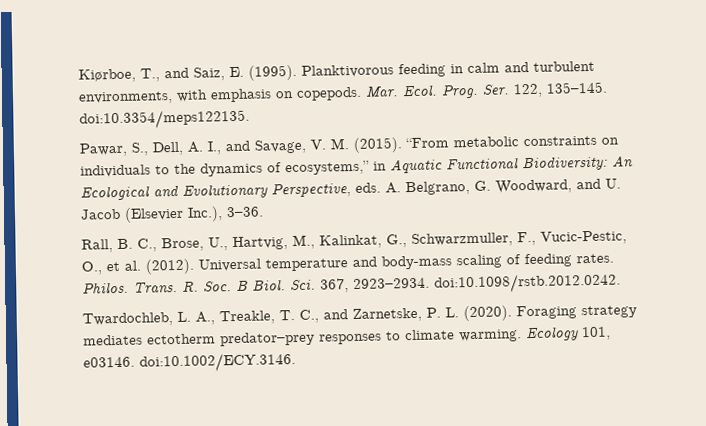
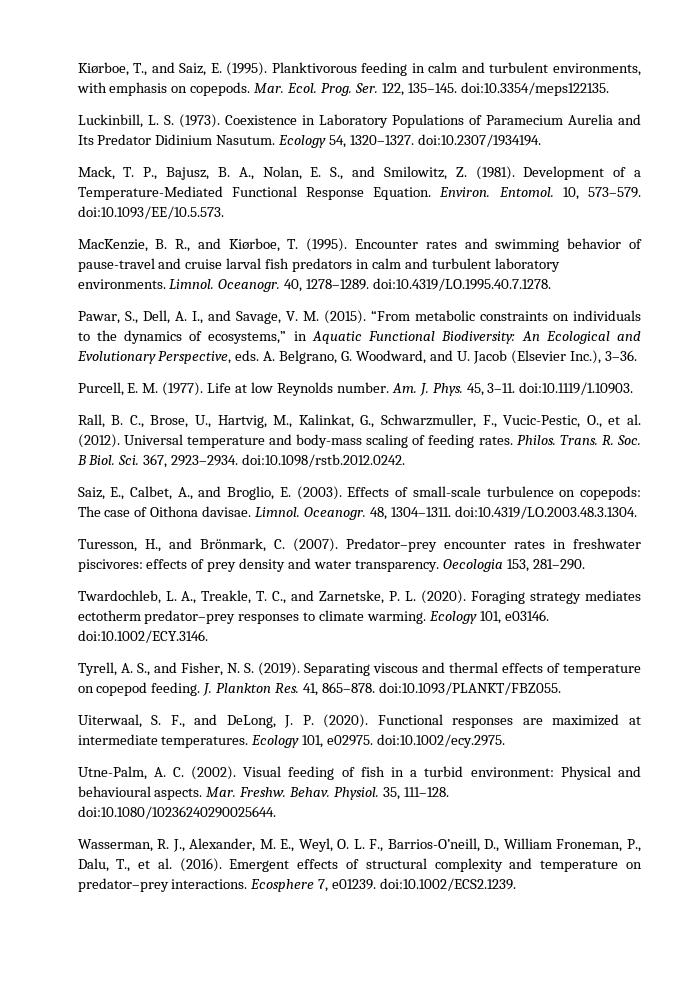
+ Luckinbill, L. S. (1973). Coexistence in Laboratory Populations of Paramecium Aurelia and Its Predator Didinium Nasutum. Ecology 54, 1320–1327. doi:10.2307/1934194.
+ Mack, T. P., Bajusz, B. A., Nolan, E. S., and Smilowitz, Z. (1981). Development of a Temperature-Mediated Functional Response Equation. Environ. Entomol. 10, 573–579. doi:10.1093/EE/10.5.573.
+ MacKenzie, B. R., and Kiørboe, T. (1995). Encounter rates and swimming behavior of pause-travel and cruise larval fish predators in calm and turbulent laboratory environments. Limnol. Oceanogr. 40, 1278–1289. doi:10.4319/LO.1995.40.7.1278.
+ Purcell, E. M. (1977). Life at low Reynolds number. Am. J. Phys. 45, 3–11. doi:10.1119/1.10903.
+ Saiz, E., Calbet, A., and Broglio, E. (2003). Effects of small-scale turbulence on copepods: The case of Oithona davisae. Limnol. Oceanogr. 48, 1304–1311. doi:10.4319/LO.2003.48.3.1304.
+ Turesson, H., and Brönmark, C. (2007). Predator–prey encounter rates in freshwater piscivores: effects of prey density and water transparency. Oecologia 153, 281–290.
+ Tyrell, A. S., and Fisher, N. S. (2019). Separating viscous and thermal effects of temperature on copepod feeding. J. Plankton Res. 41, 865–878. doi:10.1093/PLANKT/FBZ055.
+ Uiterwaal, S. F., and DeLong, J. P. (2020). Functional responses are maximized at intermediate temperatures. Ecology 101, e02975. doi:10.1002/ecy.2975.
+ Utne-Palm, A. C. (2002). Visual feeding of fish in a turbid environment: Physical and behavioural aspects. Mar. Freshw. Behav. Physiol. 35, 111–128. doi:10.1080/10236240290025644.
+ Wasserman, R. J., Alexander, M. E., Weyl, O. L. F., Barrios-O’neill, D., William Froneman, P., Dalu, T., et al. (2016). Emergent effects of structural complexity and temperature on predator–prey interactions. Ecosphere 7, e01239. doi:10.1002/ECS2.1239.

